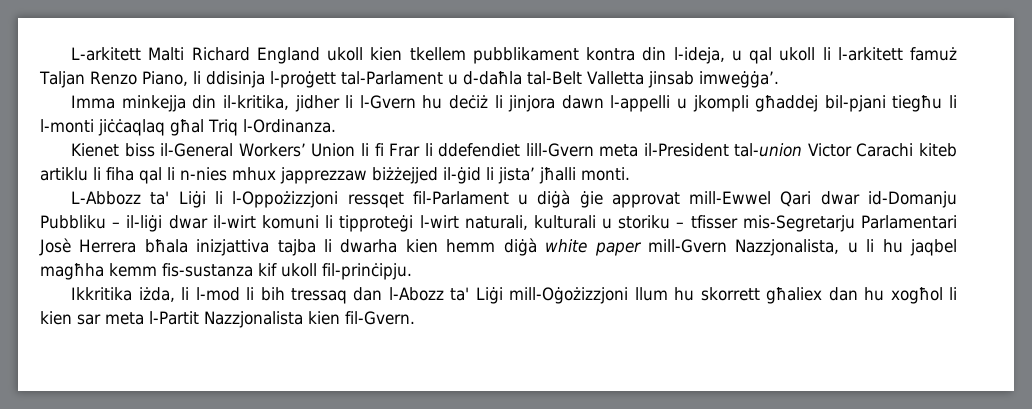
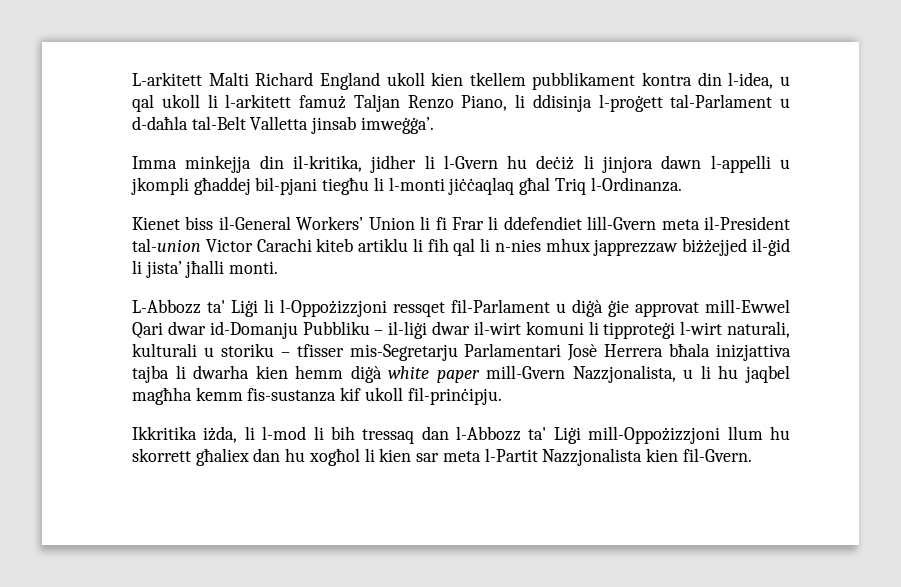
- L-arkitett Malti Richard England ukoll kien tkellem pubblikament kontra din l-ideja, u qal ukoll li l-arkitett famuż Taljan Renzo Piano, li ddisinja l-proġett tal-Parlament u d-daħla tal-Belt Valletta jinsab imweġġa’.
+ L-arkitett Malti Richard England ukoll kien tkellem pubblikament kontra din l-idea, u qal ukoll li l-arkitett famuż Taljan Renzo Piano, li ddisinja l-proġett tal-Parlament u d-daħla tal-Belt Valletta jinsab imweġġa’.
- Kienet biss il-General Workers’ Union li fi Frar li ddefendiet lill-Gvern meta il-President tal-union Victor Carachi kiteb artiklu li fiha qal li n-nies mhux japprezzaw biżżejjed il-ġid li jista’ jħalli monti.
+ Kienet biss il-General Workers’ Union li fi Frar li ddefendiet lill-Gvern meta il-President tal-union Victor Carachi kiteb artiklu li fih qal li n-nies mhux japprezzaw biżżejjed il-ġid li jista’ jħalli monti.
- Ikkritika iżda, li l-mod li bih tressaq dan l-Abozz ta' Liġi mill-Oġożizzjoni llum hu skorrett għaliex dan hu xogħol li kien sar meta l-Partit Nazzjonalista kien fil-Gvern.
+ Ikkritika iżda, li l-mod li bih tressaq dan l-Abbozz ta' Liġi mill-Oppożizzjoni llum hu skorrett għaliex dan hu xogħol li kien sar meta l-Partit Nazzjonalista kien fil-Gvern.

